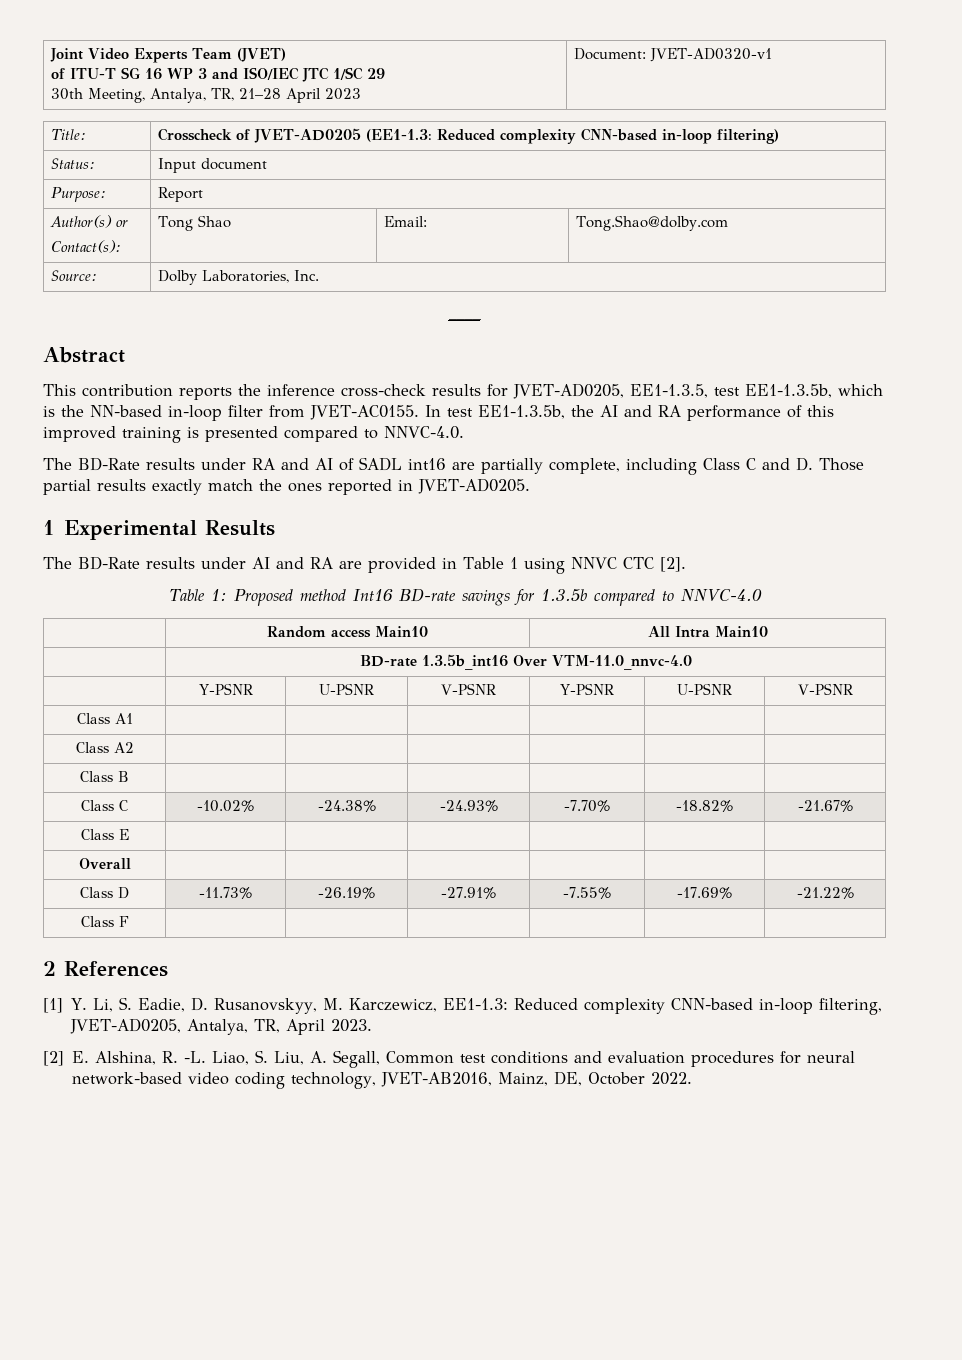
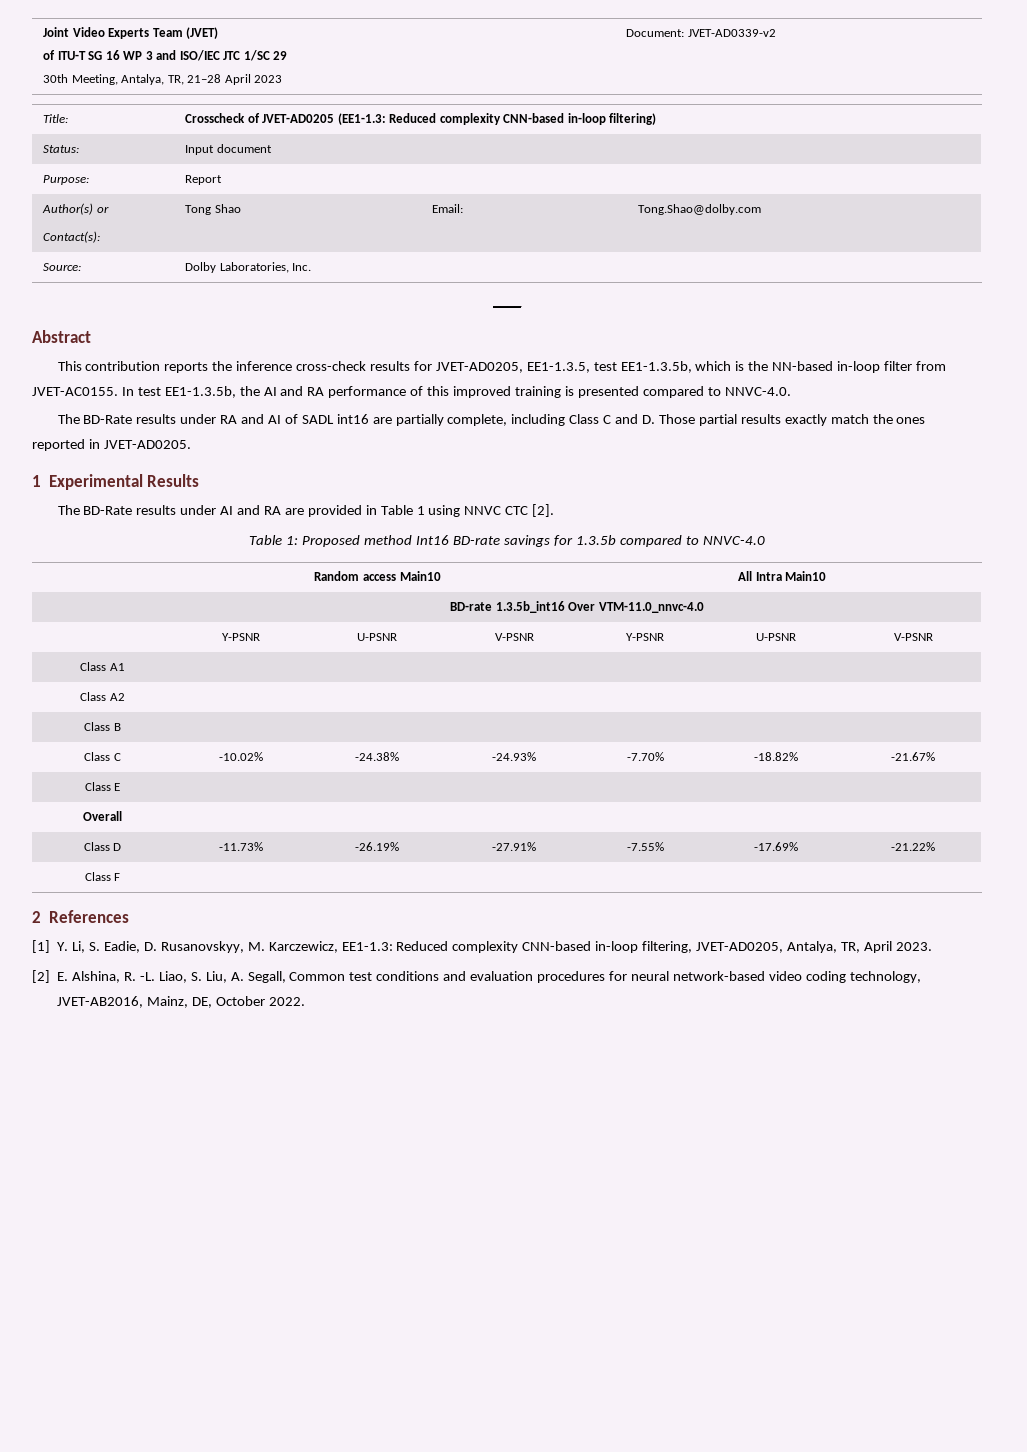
  Joint Video Experts Team (JVET)
  of ITU-T SG 16 WP 3 and ISO/IEC JTC 1/SC 29
- 30th Meeting, Antalya, TR, 21–28 April 2023 | Document: JVET-AD0320-v1
+ 30th Meeting, Antalya, TR, 21–28 April 2023 | Document: JVET-AD0339-v2

